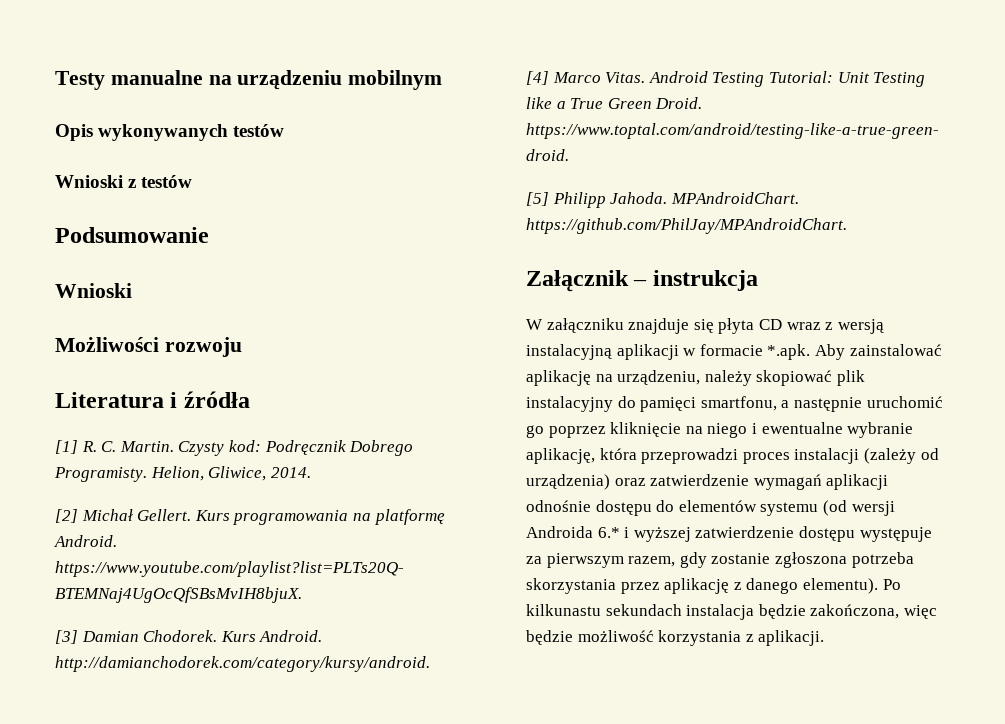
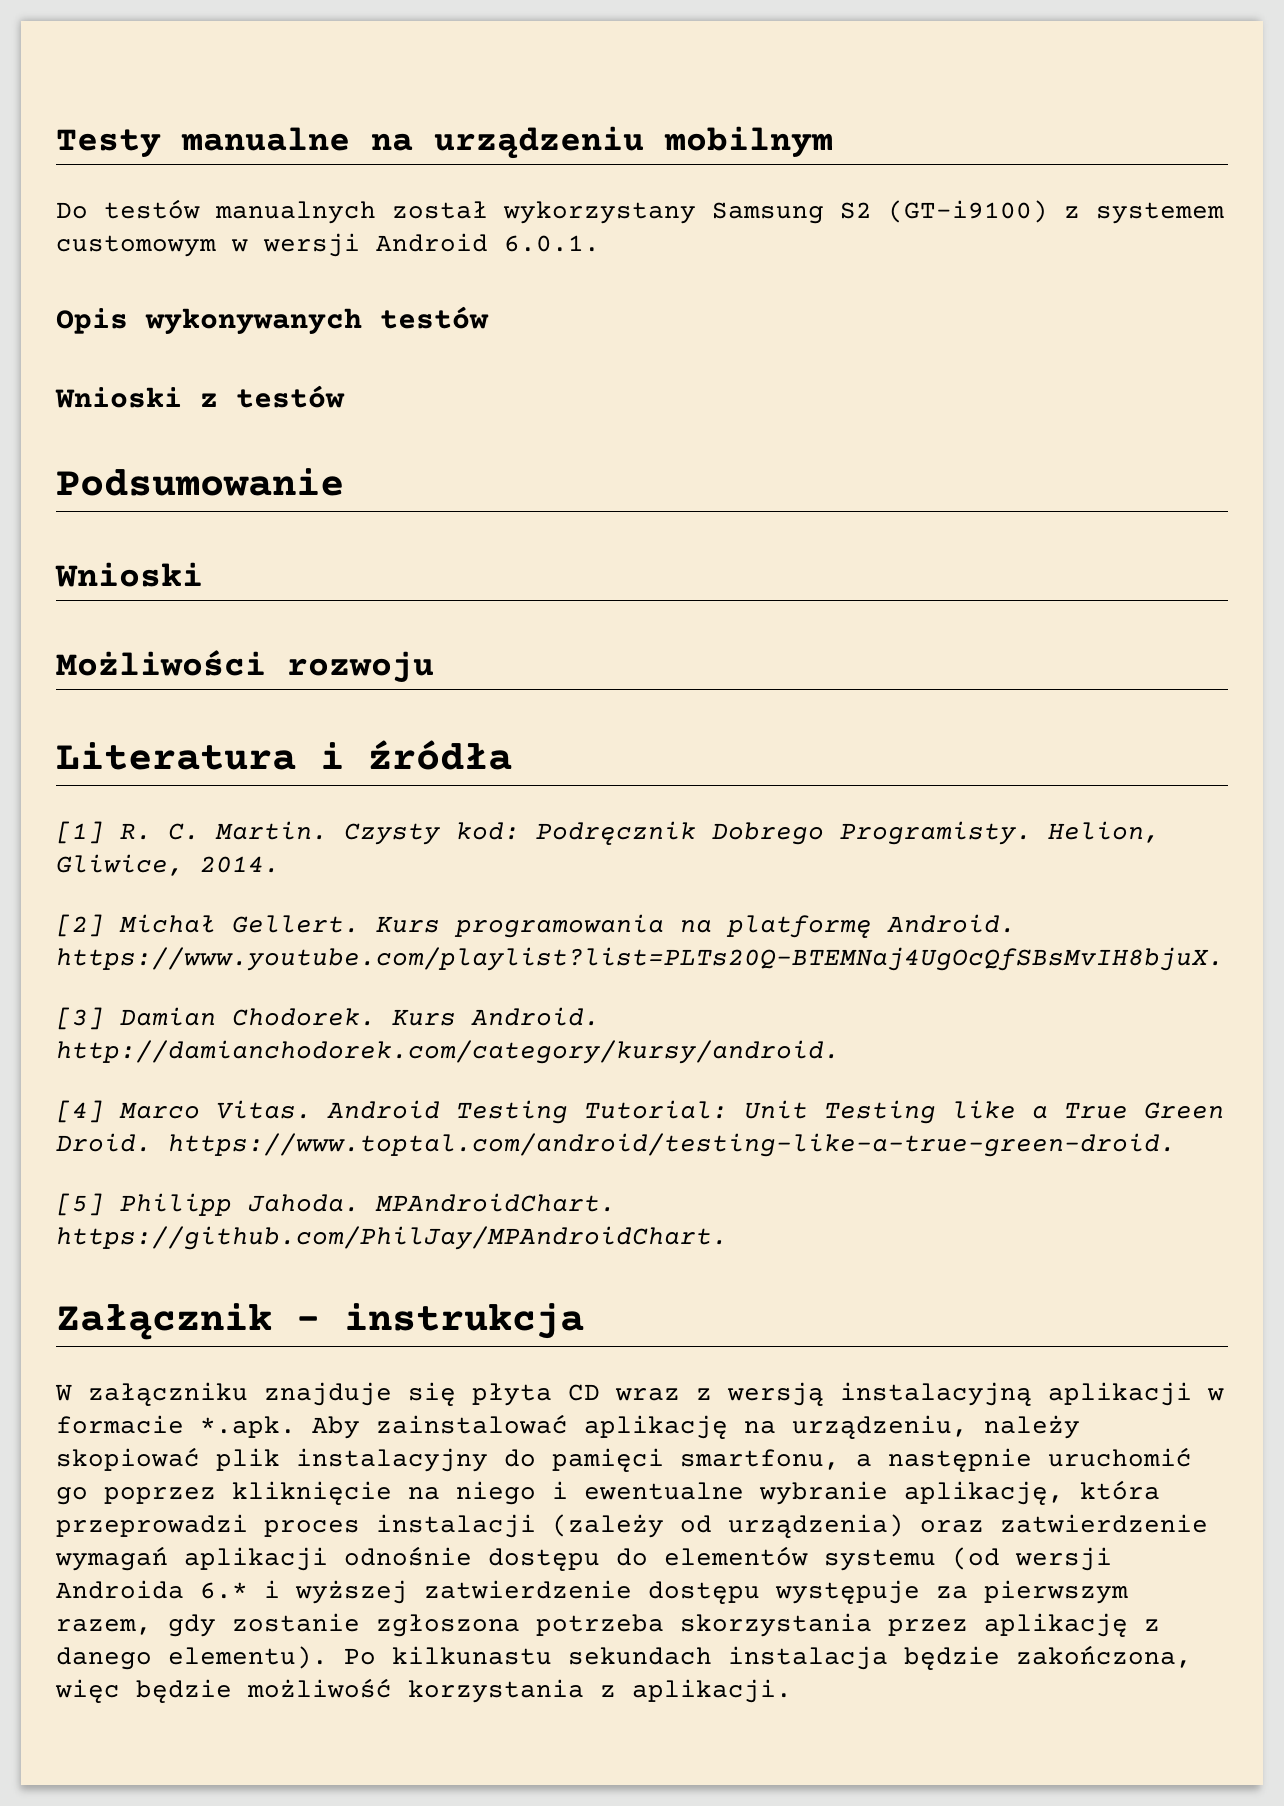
+ Do testów manualnych został wykorzystany Samsung S2 (GT-i9100) z systemem customowym w wersji Android 6.0.1.

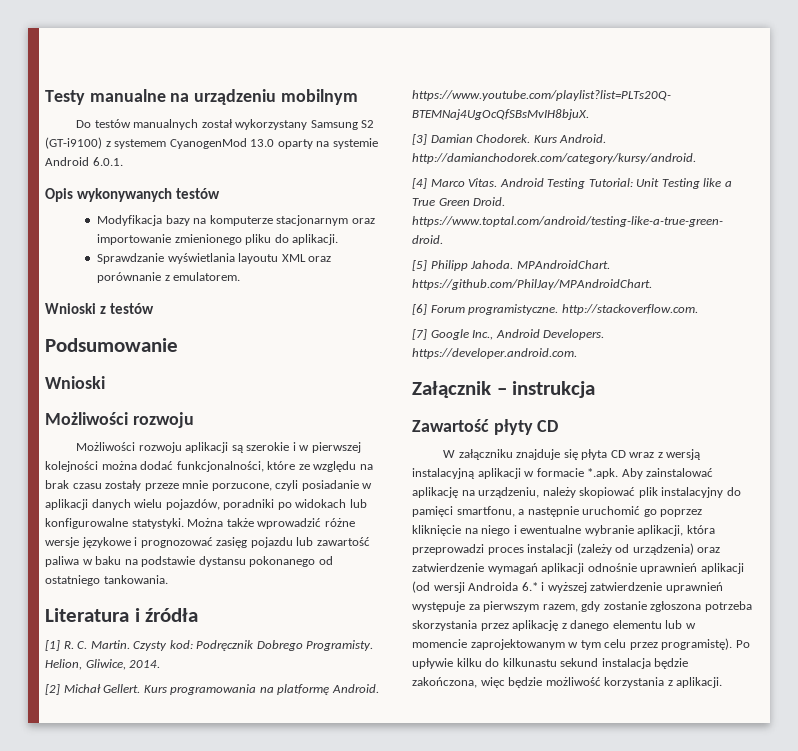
- Do testów manualnych został wykorzystany Samsung S2 (GT-i9100) z systemem customowym w wersji Android 6.0.1.
+ Do testów manualnych został wykorzystany Samsung S2 (GT-i9100) z systemem CyanogenMod 13.0 oparty na systemie Android 6.0.1.
+ Modyfikacja bazy na komputerze stacjonarnym oraz importowanie zmienionego pliku do aplikacji.
+ Sprawdzanie wyświetlania layoutu XML oraz porównanie z emulatorem.
+ Możliwości rozwoju aplikacji są szerokie i w pierwszej kolejności można dodać funkcjonalności, które ze względu na brak czasu zostały przeze mnie porzucone, czyli posiadanie w aplikacji danych wielu pojazdów, poradniki po widokach lub konfigurowalne statystyki. Można także wprowadzić różne wersje językowe i prognozować zasięg pojazdu lub zawartość paliwa w baku na podstawie dystansu pokonanego od ostatniego tankowania.
+ [6] Forum programistyczne. http://stackoverflow.com.
+ [7] Google Inc., Android Developers. https://developer.android.com.
+ Zawartość płyty CD
- W załączniku znajduje się płyta CD wraz z wersją instalacyjną aplikacji w formacie *.apk. Aby zainstalować aplikację na urządzeniu, należy skopiować plik instalacyjny do pamięci smartfonu, a następnie uruchomić go poprzez kliknięcie na niego i ewentualne wybranie aplikację, która przeprowadzi proces instalacji (zależy od urządzenia) oraz zatwierdzenie wymagań aplikacji odnośnie dostępu do elementów systemu (od wersji Androida 6.* i wyższej zatwierdzenie dostępu występuje za pierwszym razem, gdy zostanie zgłoszona potrzeba skorzystania przez aplikację z danego elementu). Po kilkunastu sekundach instalacja będzie zakończona, więc będzie możliwość korzystania z aplikacji.
+ W załączniku znajduje się płyta CD wraz z wersją instalacyjną aplikacji w formacie *.apk. Aby zainstalować aplikację na urządzeniu, należy skopiować plik instalacyjny do pamięci smartfonu, a następnie uruchomić go poprzez kliknięcie na niego i ewentualne wybranie aplikacji, która przeprowadzi proces instalacji (zależy od urządzenia) oraz zatwierdzenie wymagań aplikacji odnośnie uprawnień aplikacji (od wersji Androida 6.* i wyższej zatwierdzenie uprawnień występuje za pierwszym razem, gdy zostanie zgłoszona potrzeba skorzystania przez aplikację z danego elementu lub w momencie zaprojektowanym w tym celu przez programistę). Po upływie kilku do kilkunastu sekund instalacja będzie zakończona, więc będzie możliwość korzystania z aplikacji.

